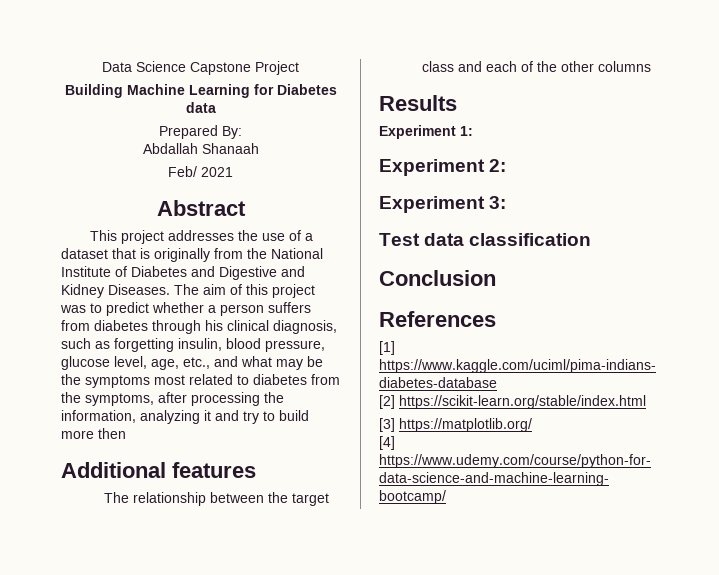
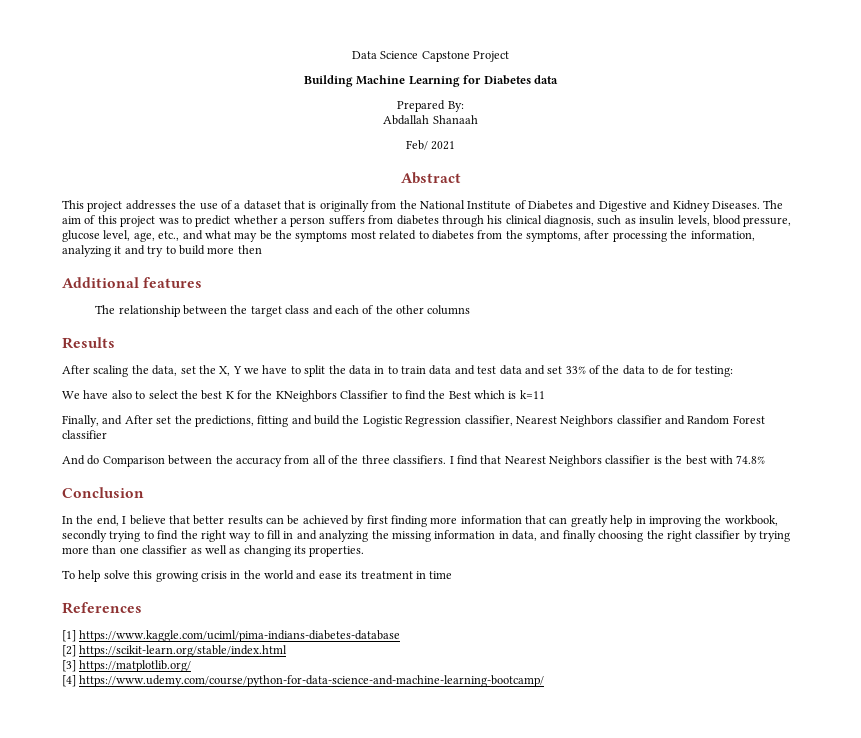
- The aim of this project was to predict whether a person suffers from diabetes through his clinical diagnosis, such as forgetting insulin, blood pressure, glucose level, age, etc., and what may be the symptoms most related to diabetes from the symptoms, after processing the information, analyzing it and try to build more then
+ The aim of this project was to predict whether a person suffers from diabetes through his clinical diagnosis, such as insulin levels, blood pressure, glucose level, age, etc., and what may be the symptoms most related to diabetes from the symptoms, after processing the information, analyzing it and try to build more then
- Experiment 1:
- Experiment 2:
- Experiment 3:
- Test data classification
+ After scaling the data, set the X, Y we have to split the data in to train data and test data and set 33% of the data to de for testing:
+ We have also to select the best K for the KNeighbors Classifier to find the Best which is k=11
+ Finally, and After set the predictions, fitting and build the Logistic Regression classifier, Nearest Neighbors classifier and Random Forest classifier
+ And do Comparison between the accuracy from all of the three classifiers. I find that Nearest Neighbors classifier is the best with 74.8%
  Conclusion
+ In the end, I believe that better results can be achieved by first finding more information that can greatly help in improving the workbook, secondly trying to find the right way to fill in and analyzing the missing information in data, and finally choosing the right classifier by trying more than one classifier as well as changing its properties.
+ To help solve this growing crisis in the world and ease its treatment in time

